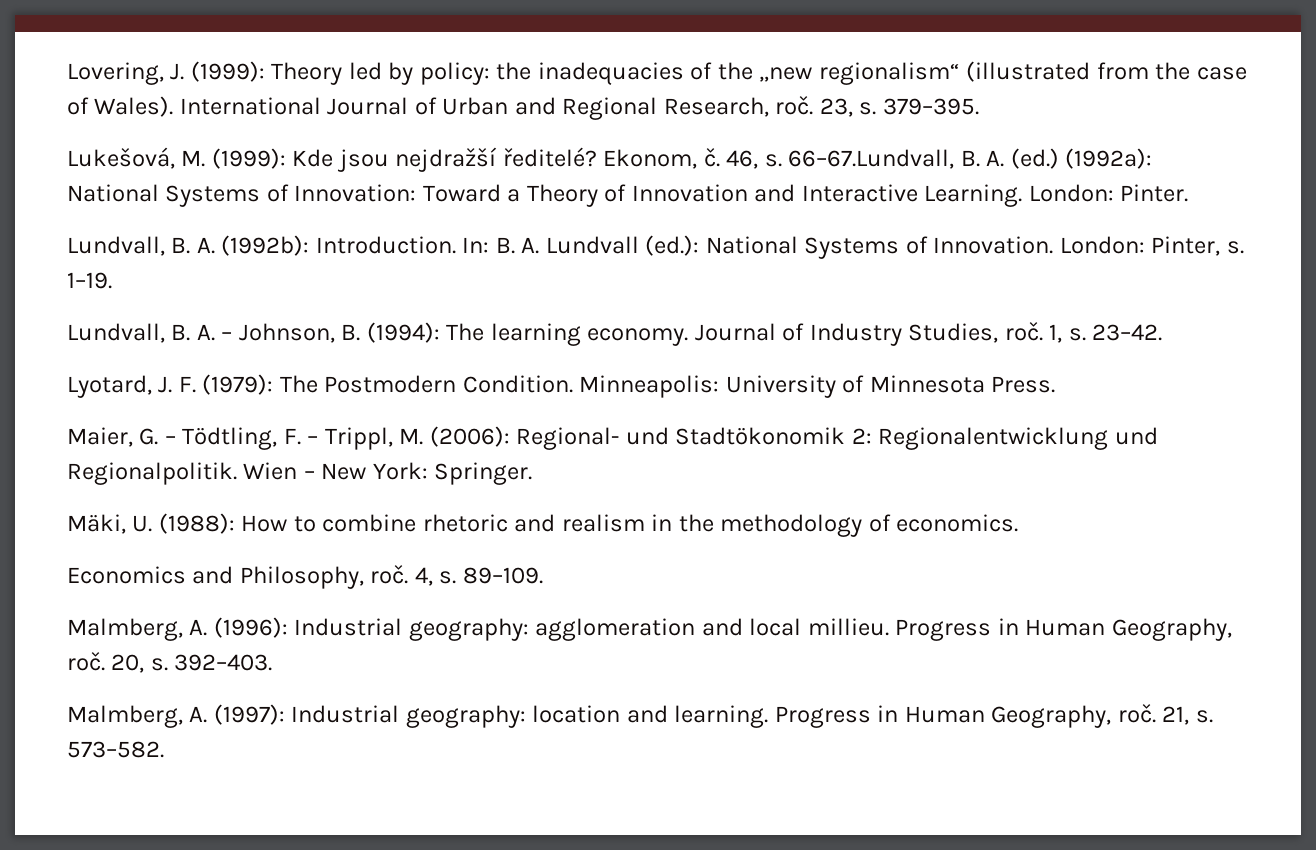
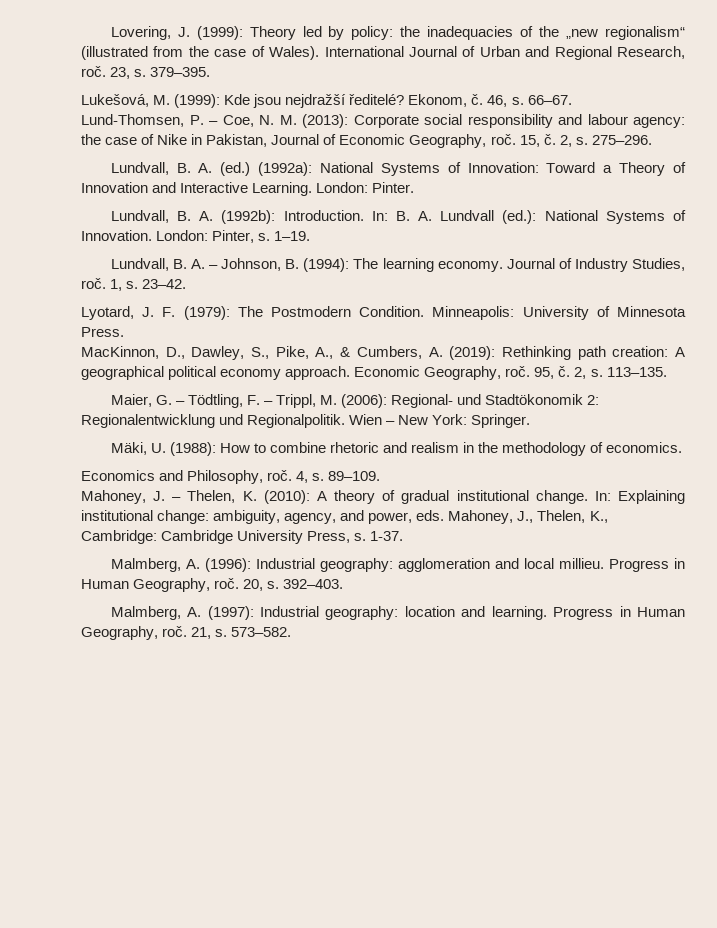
- 66–67.Lundvall, B. A. (ed.) (1992a): National Systems of Innovation: Toward a Theory of Innovation and Interactive Learning.
+ 66–67.
+ Lund-Thomsen, P. – Coe, N. M. (2013): Corporate social responsibility and labour agency: the case of Nike in Pakistan, Journal of Economic Geography, roč. 15, č. 2, s. 275–296.
+ Lundvall, B. A. (ed.) (1992a): National Systems of Innovation: Toward a Theory of Innovation and Interactive Learning.
+ MacKinnon, D., Dawley, S., Pike, A., & Cumbers, A. (2019): Rethinking path creation: A geographical political economy approach. Economic Geography, roč. 95, č. 2, s. 113–135.
+ Mahoney, J. – Thelen, K. (2010): A theory of gradual institutional change. In: Explaining institutional change: ambiguity, agency, and power, eds. Mahoney, J., Thelen, K., Cambridge: Cambridge University Press, s. 1-37.

